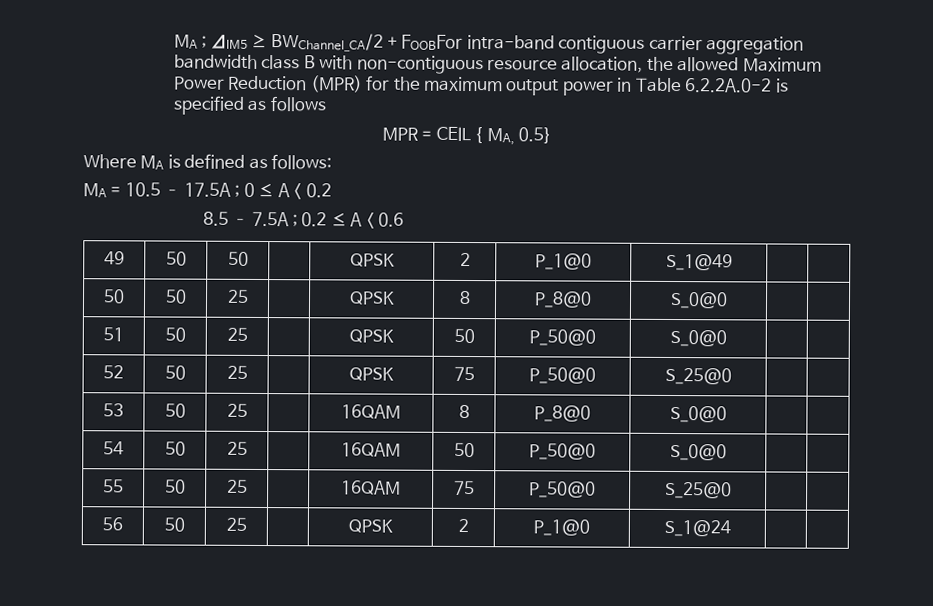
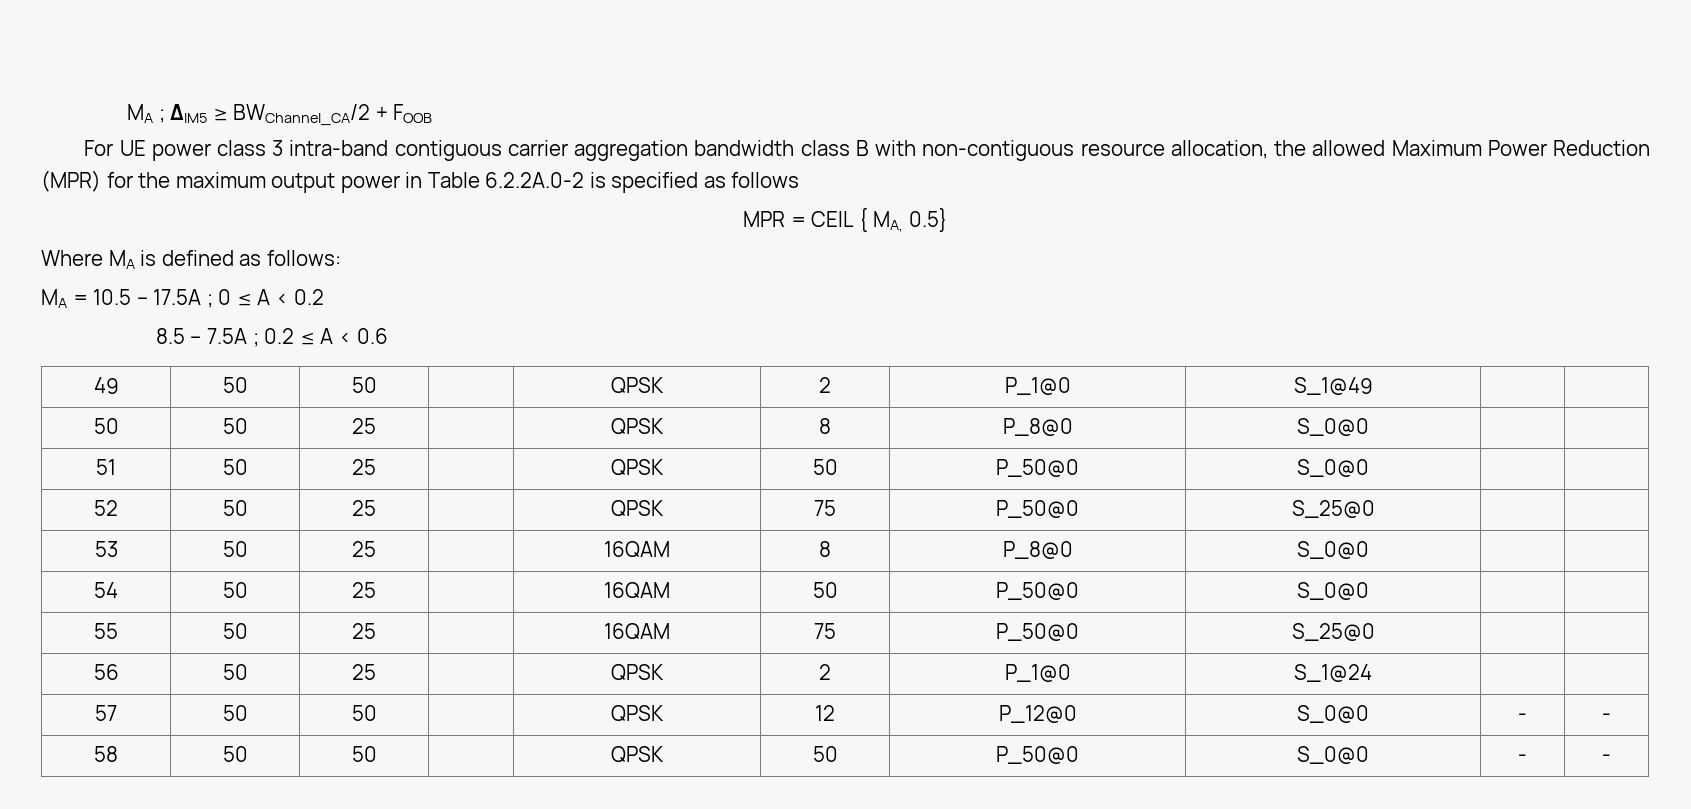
- MA ; ΔIM5 ≥ BWChannel_CA/2 + FOOBFor intra-band contiguous carrier aggregation bandwidth class B with non-contiguous resource allocation, the allowed Maximum Power Reduction (MPR) for the maximum output power in Table 6.2.2A.0-2 is specified as follows
+ MA ; ΔIM5 ≥ BWChannel_CA/2 + FOOB
+ For UE power class 3 intra-band contiguous carrier aggregation bandwidth class B with non-contiguous resource allocation, the allowed Maximum Power Reduction (MPR) for the maximum output power in Table 6.2.2A.0-2 is specified as follows
+ 57 | 50 | 50 | | QPSK | 12 | P_12@0 | S_0@0 | - | -
+ 58 | 50 | 50 | | QPSK | 50 | P_50@0 | S_0@0 | - | -

